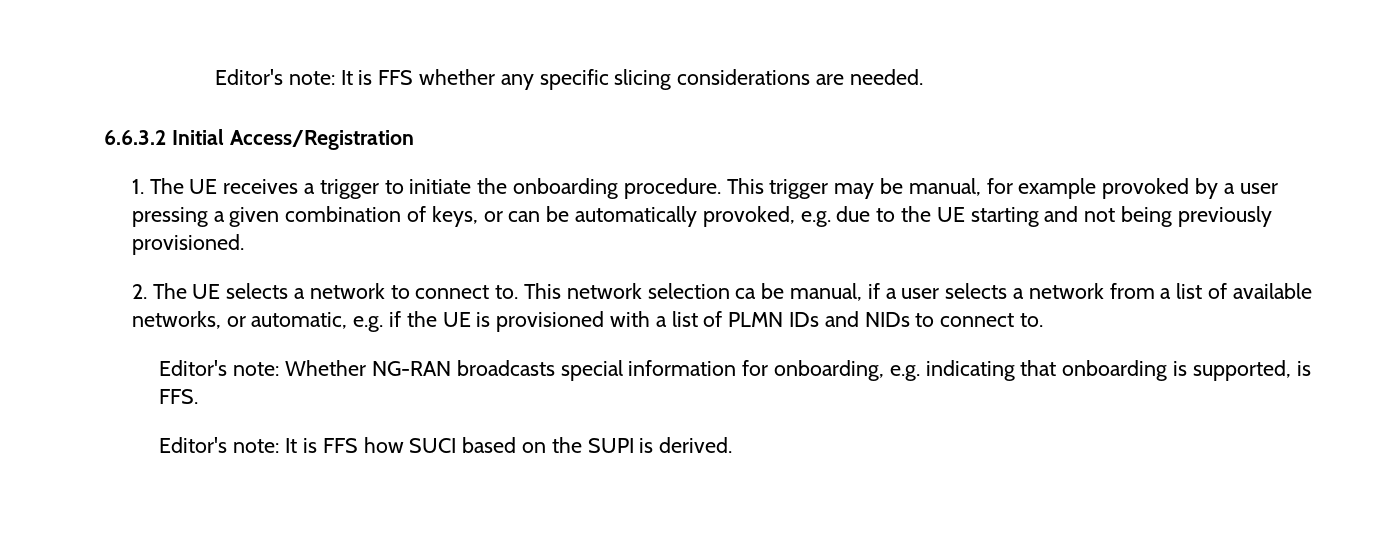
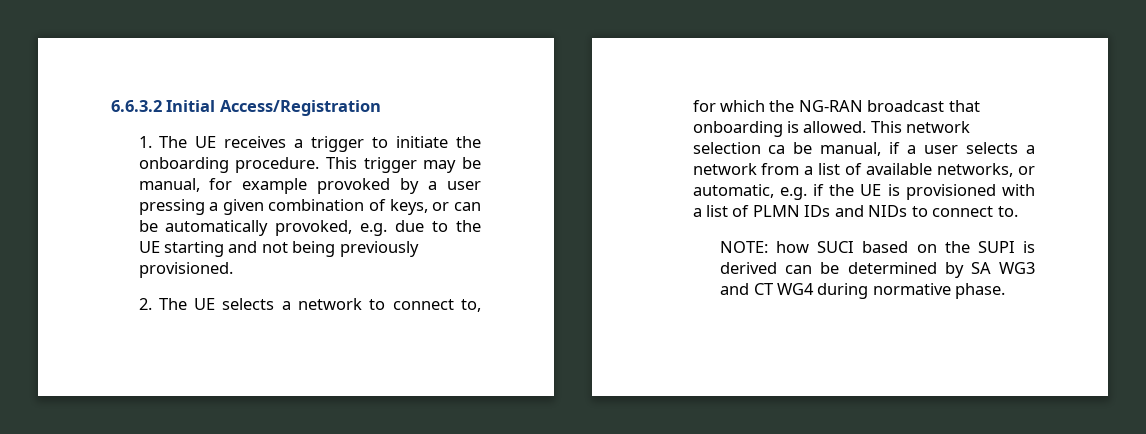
- Editor's note: It is FFS whether any specific slicing considerations are needed.
- 2. The UE selects a network to connect to.
+ 2. The UE selects a network to connect to, for which the NG-RAN broadcast that onboarding is allowed.
- Editor's note: Whether NG-RAN broadcasts special information for onboarding, e.g. indicating that onboarding is supported, is FFS.
- Editor's note: It is FFS how SUCI based on the SUPI is derived.
+ NOTE: how SUCI based on the SUPI is derived can be determined by SA WG3 and CT WG4 during normative phase.

